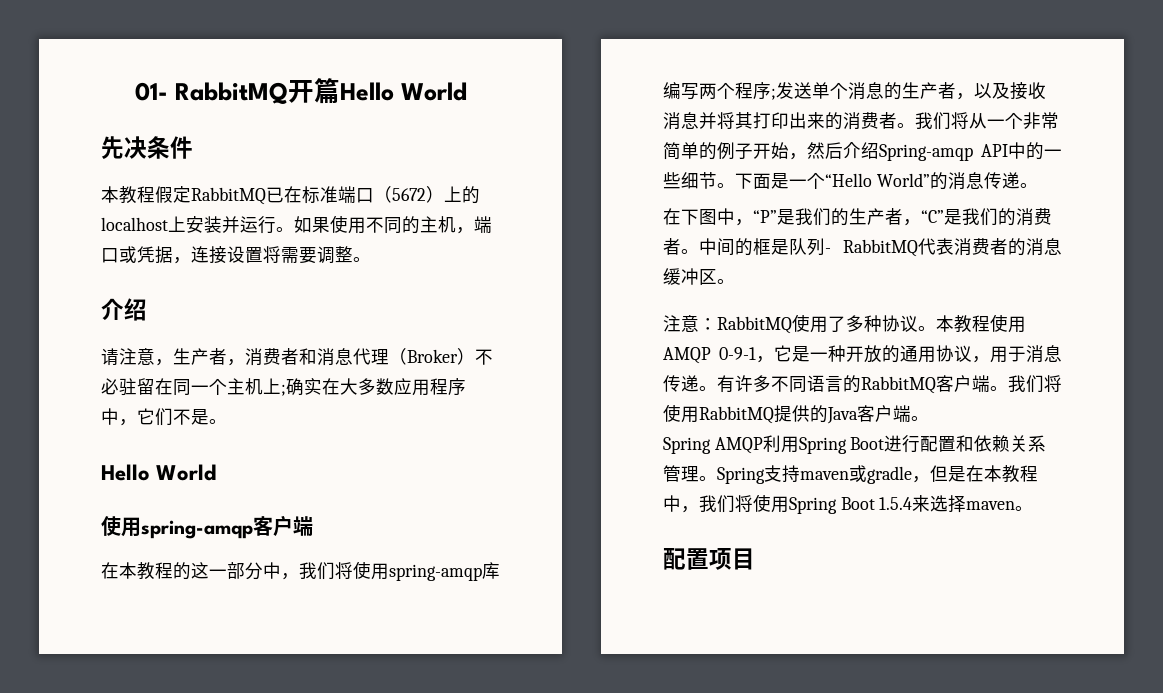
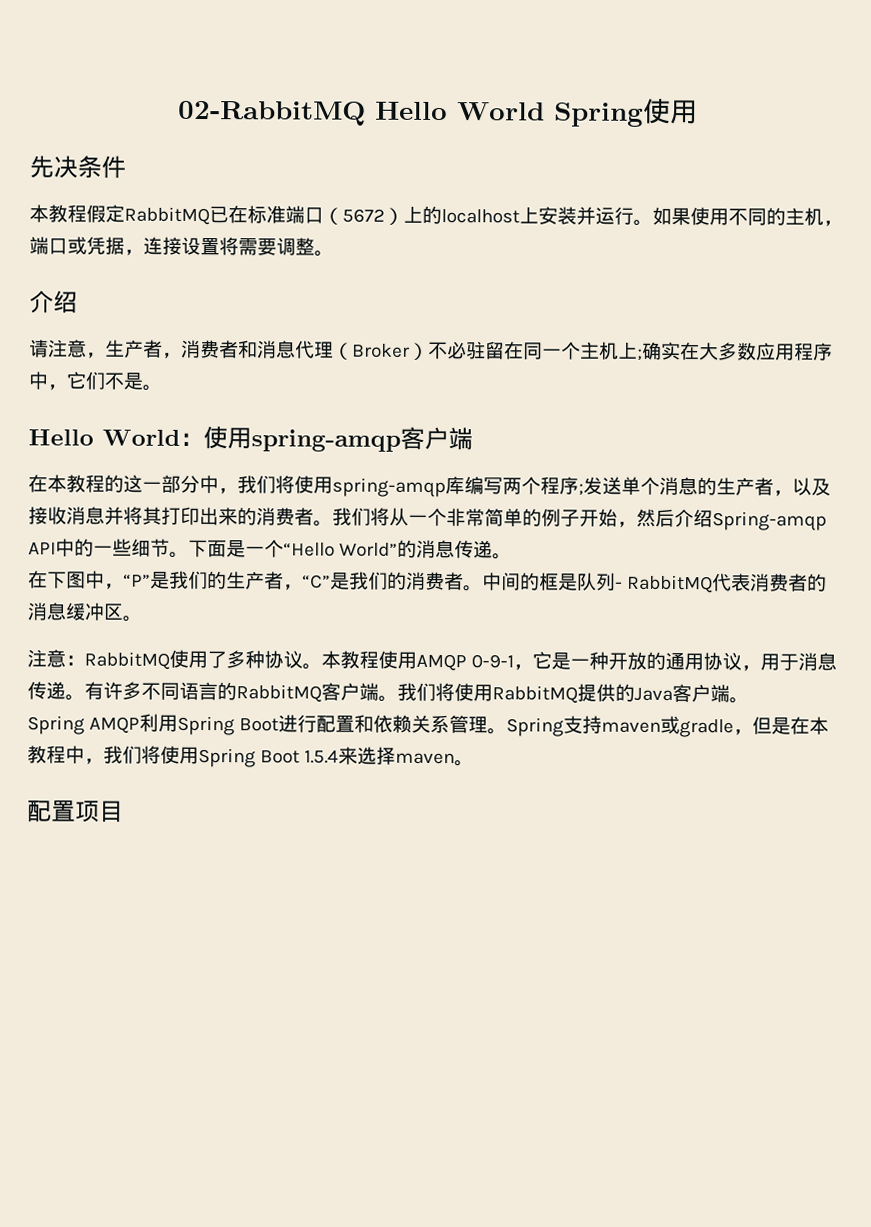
- 01- RabbitMQ开篇Hello World
+ 02-RabbitMQ Hello World Spring使用
  请注意，生产者，消费者和消息代理（Broker）不必驻留在同一个主机上;确实在大多数应用程序中，它们不是。
- Hello World
- 使用spring-amqp客户端
+ Hello World：使用spring-amqp客户端

